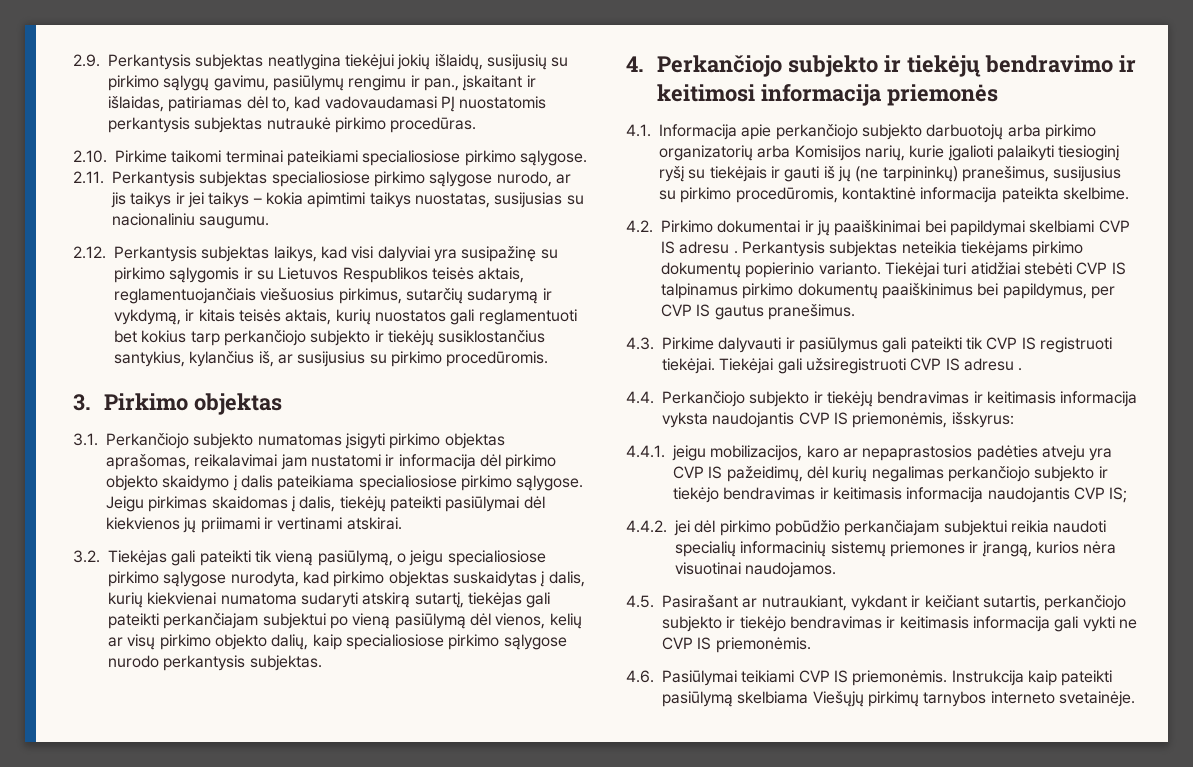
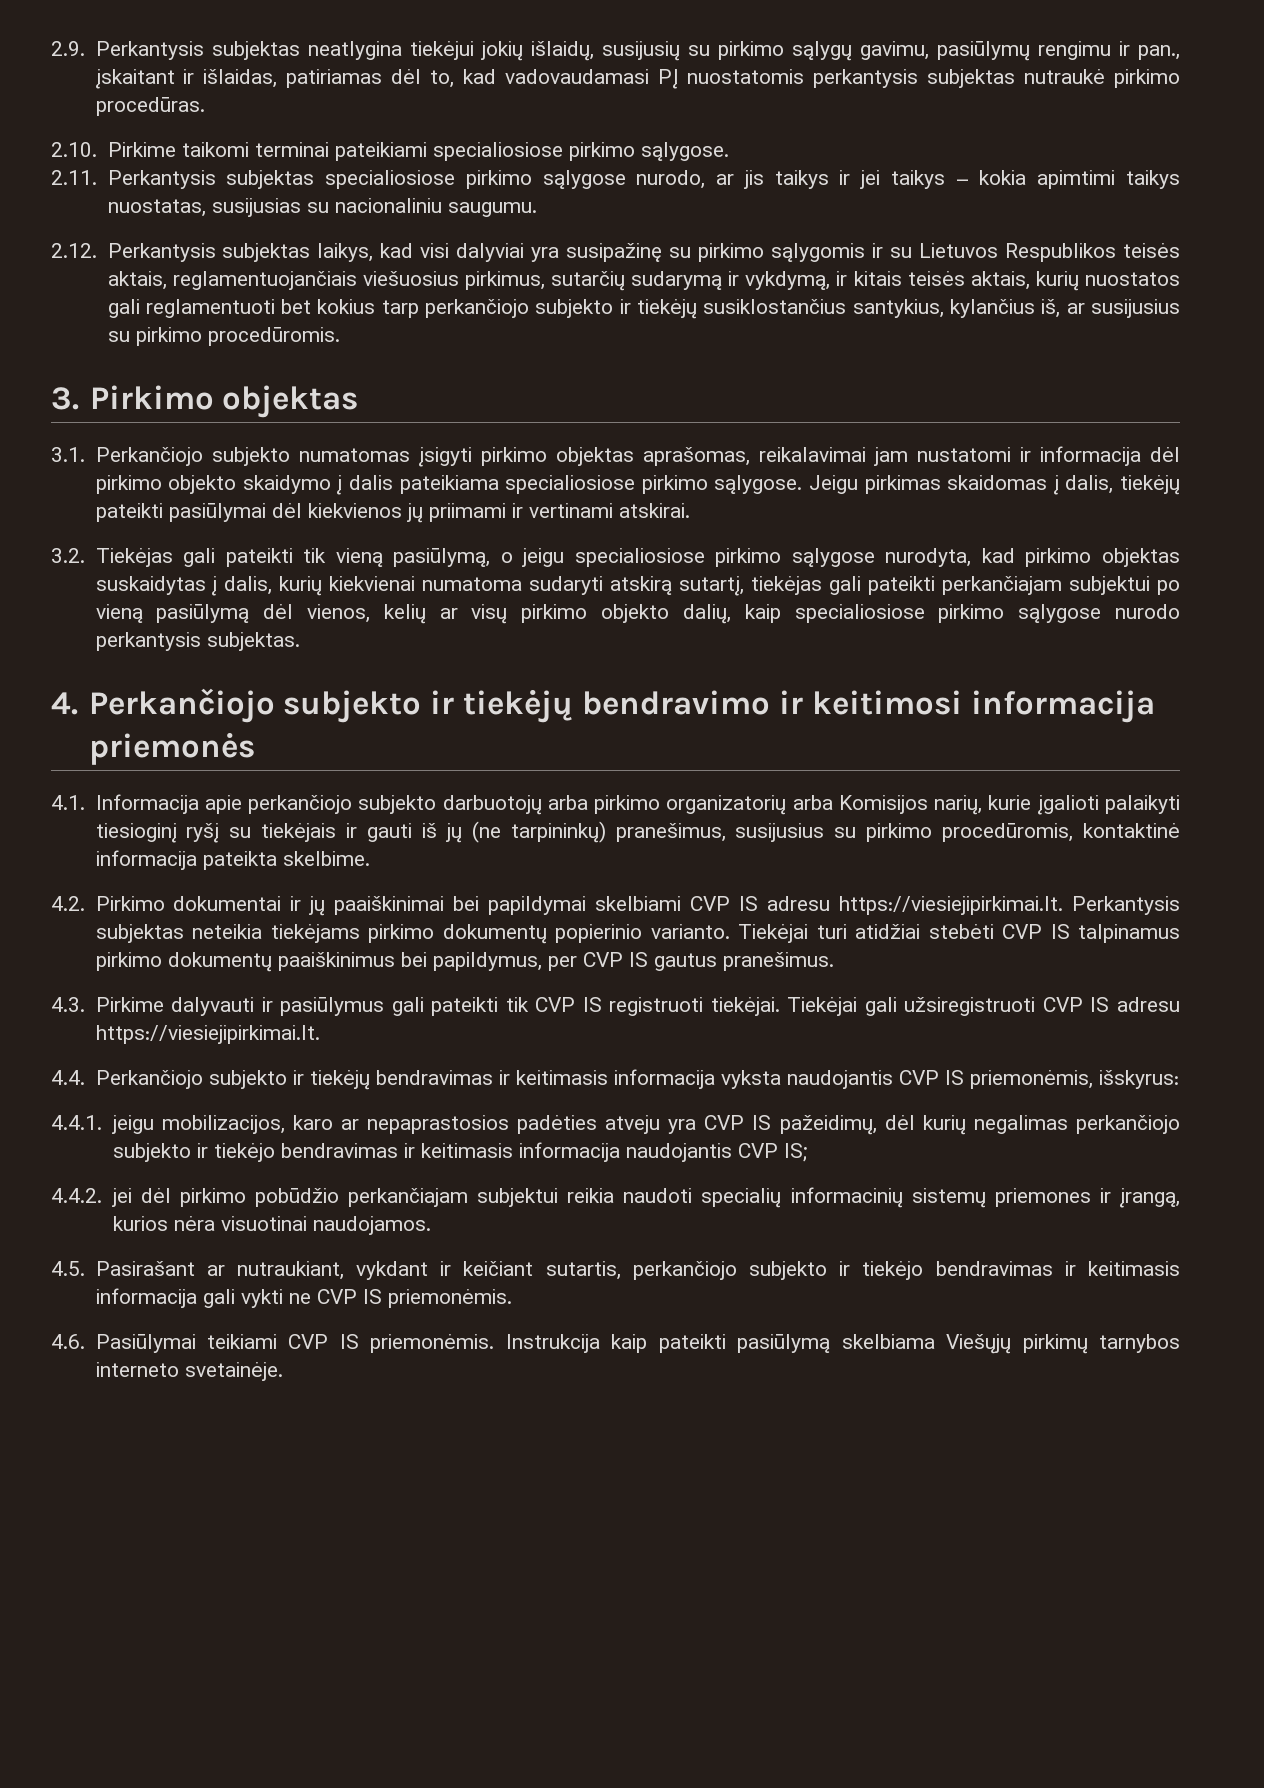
- 4.2. Pirkimo dokumentai ir jų paaiškinimai bei papildymai skelbiami CVP IS adresu . Perkantysis subjektas neteikia tiekėjams pirkimo dokumentų popierinio varianto.
+ 4.2. Pirkimo dokumentai ir jų paaiškinimai bei papildymai skelbiami CVP IS adresu https://viesiejipirkimai.lt. Perkantysis subjektas neteikia tiekėjams pirkimo dokumentų popierinio varianto.
- Tiekėjai gali užsiregistruoti CVP IS adresu .
+ Tiekėjai gali užsiregistruoti CVP IS adresu https://viesiejipirkimai.lt.

